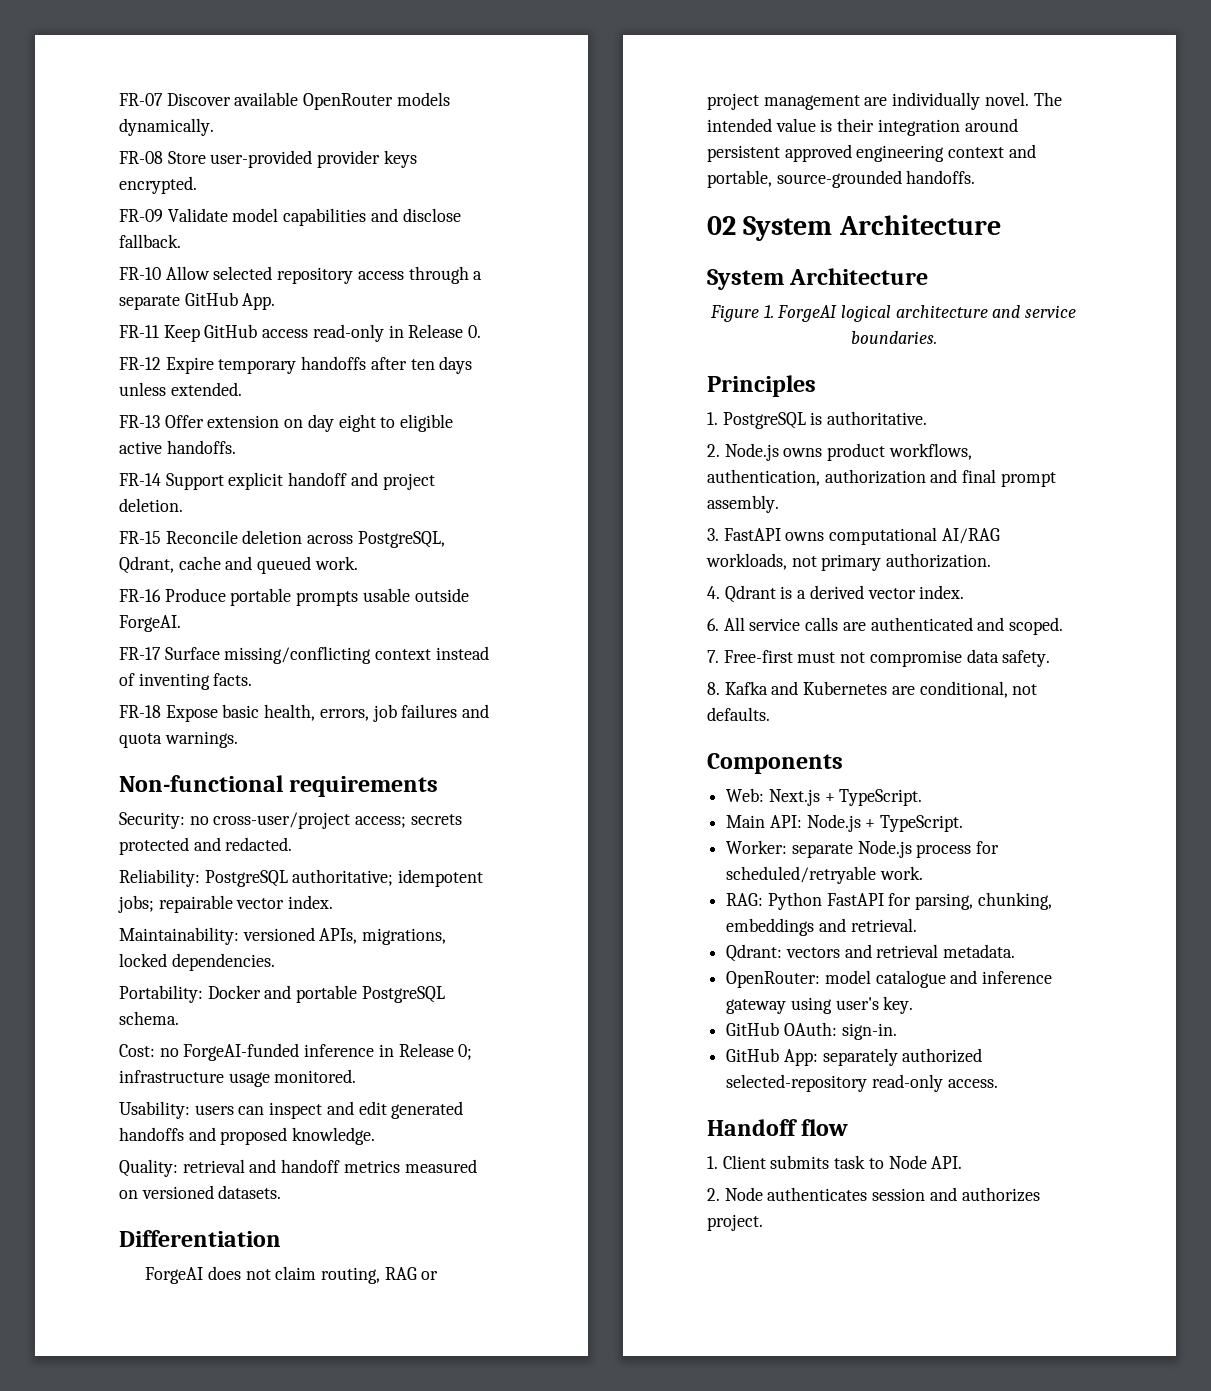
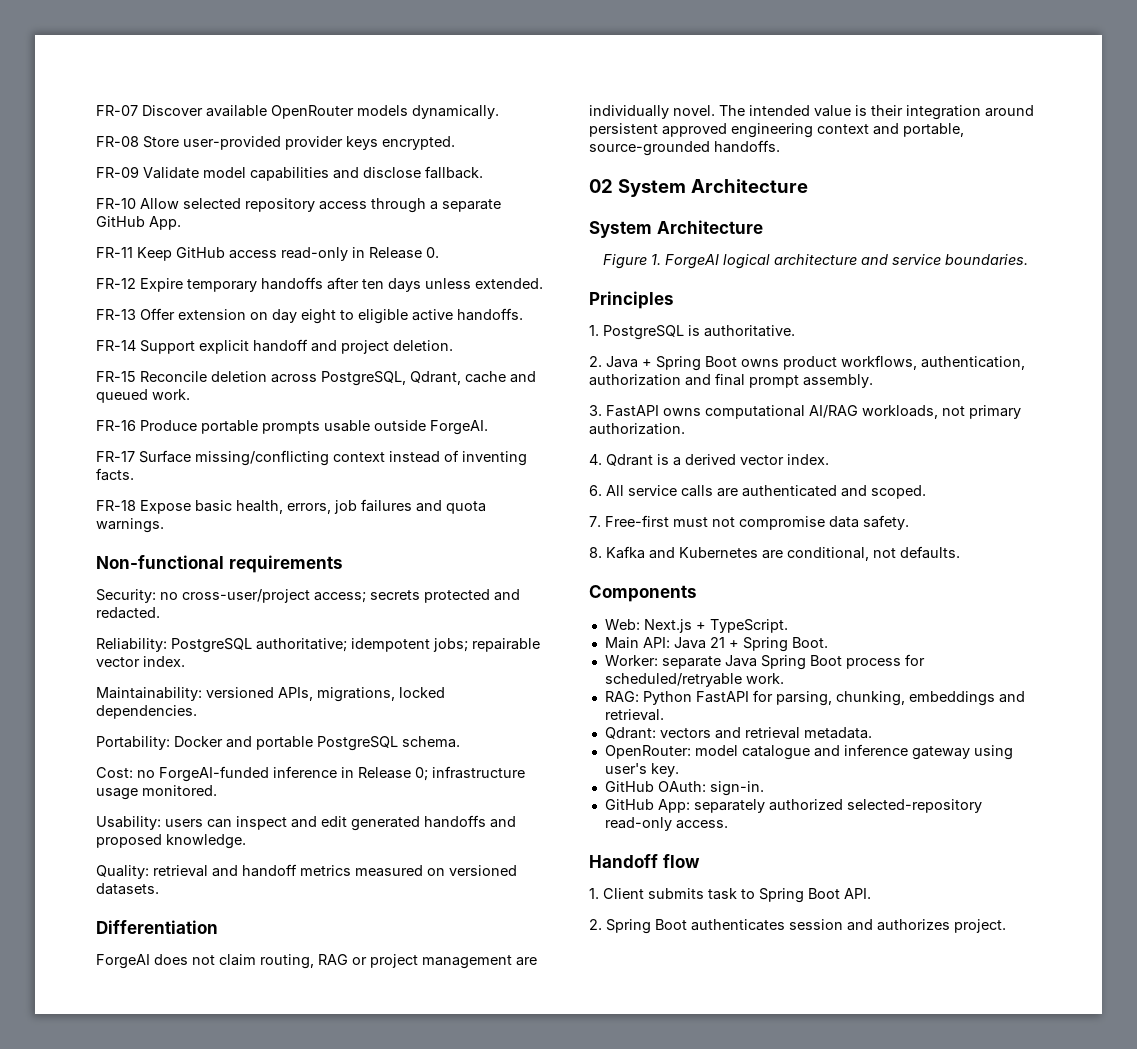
- 2. Node.js owns product workflows, authentication, authorization and final prompt assembly.
+ 2. Java + Spring Boot owns product workflows, authentication, authorization and final prompt assembly.
- Main API: Node.js + TypeScript.
+ Main API: Java 21 + Spring Boot.
- Worker: separate Node.js process for scheduled/retryable work.
+ Worker: separate Java Spring Boot process for scheduled/retryable work.
- 1. Client submits task to Node API.
+ 1. Client submits task to Spring Boot API.
- 2. Node authenticates session and authorizes project.
+ 2. Spring Boot authenticates session and authorizes project.

